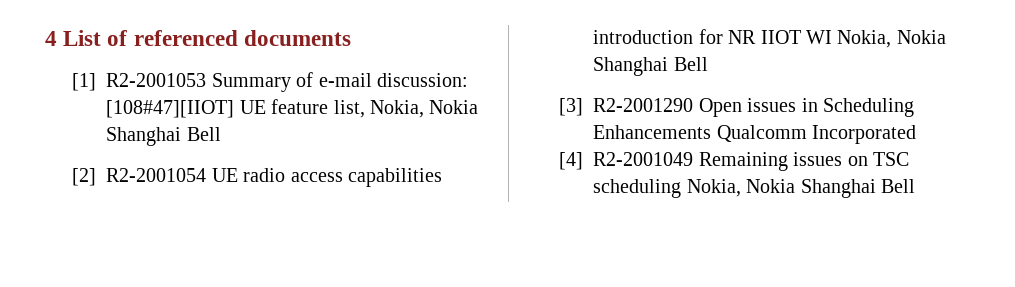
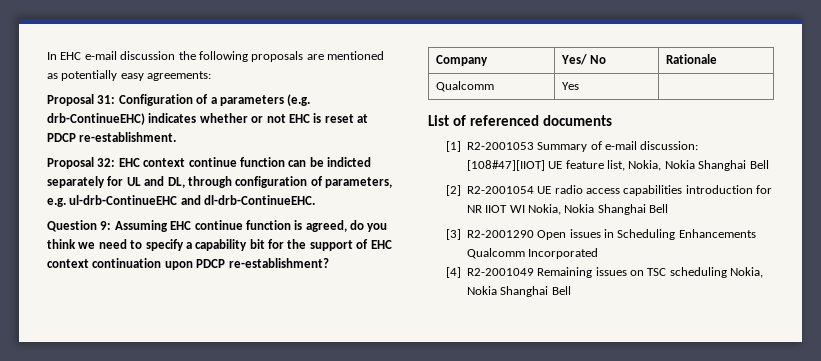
- 4 List of referenced documents
+ In EHC e-mail discussion the following proposals are mentioned as potentially easy agreements:
+ Proposal 31: Configuration of a parameters (e.g. drb-ContinueEHC) indicates whether or not EHC is reset at PDCP re-establishment.
+ Proposal 32: EHC context continue function can be indicted separately for UL and DL, through configuration of parameters, e.g. ul-drb-ContinueEHC and dl-drb-ContinueEHC.
+ Question 9: Assuming EHC continue function is agreed, do you think we need to specify a capability bit for the support of EHC context continuation upon PDCP re-establishment?
+ Company | Yes/ No | Rationale
+ Qualcomm | Yes |
+ List of referenced documents

